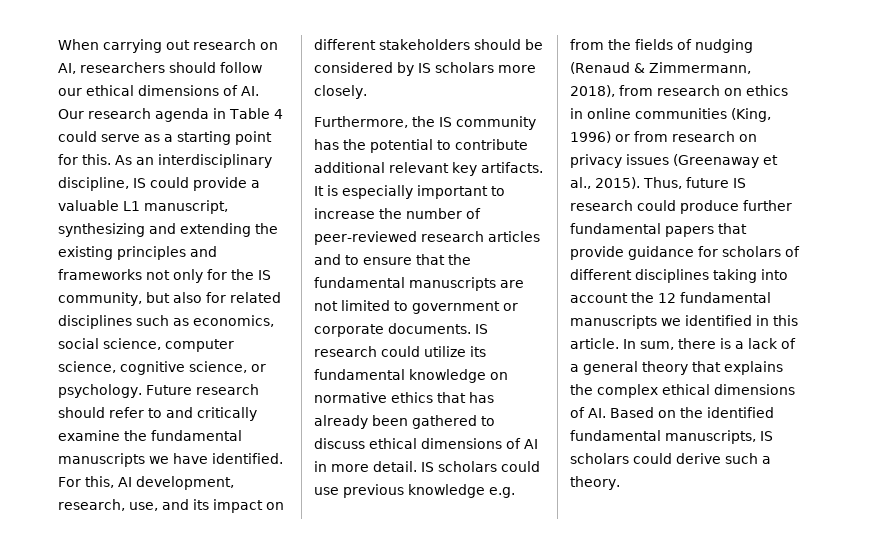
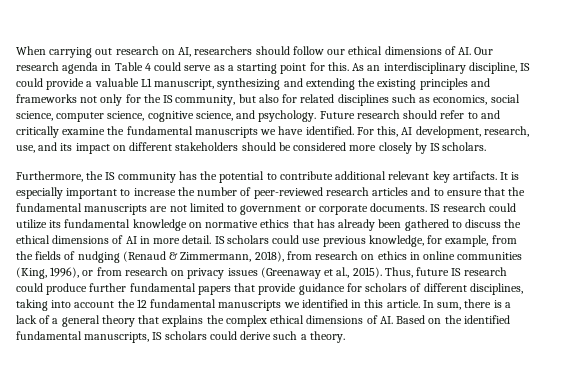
- As an interdisciplinary discipline, IS could provide a valuable L1 manuscript, synthesizing and extending the existing principles and frameworks not only for the IS community, but also for related disciplines such as economics, social science, computer science, cognitive science, or psychology.
+ As an interdisciplinary discipline, IS could provide a valuable L1 manuscript, synthesizing and extending the existing principles and frameworks not only for the IS community, but also for related disciplines such as economics, social science, computer science, cognitive science, and psychology.
- For this, AI development, research, use, and its impact on different stakeholders should be considered by IS scholars more closely.
+ For this, AI development, research, use, and its impact on different stakeholders should be considered more closely by IS scholars.
- IS research could utilize its fundamental knowledge on normative ethics that has already been gathered to discuss ethical dimensions of AI in more detail.
+ IS research could utilize its fundamental knowledge on normative ethics that has already been gathered to discuss the ethical dimensions of AI in more detail.
- IS scholars could use previous knowledge e.g. from the fields of nudging (Renaud & Zimmermann, 2018), from research on ethics in online communities (King, 1996) or from research on privacy issues (Greenaway et al., 2015).
+ IS scholars could use previous knowledge, for example, from the fields of nudging (Renaud & Zimmermann, 2018), from research on ethics in online communities (King, 1996), or from research on privacy issues (Greenaway et al., 2015).
- Thus, future IS research could produce further fundamental papers that provide guidance for scholars of different disciplines taking into account the 12 fundamental manuscripts we identified in this article.
+ Thus, future IS research could produce further fundamental papers that provide guidance for scholars of different disciplines, taking into account the 12 fundamental manuscripts we identified in this article.

